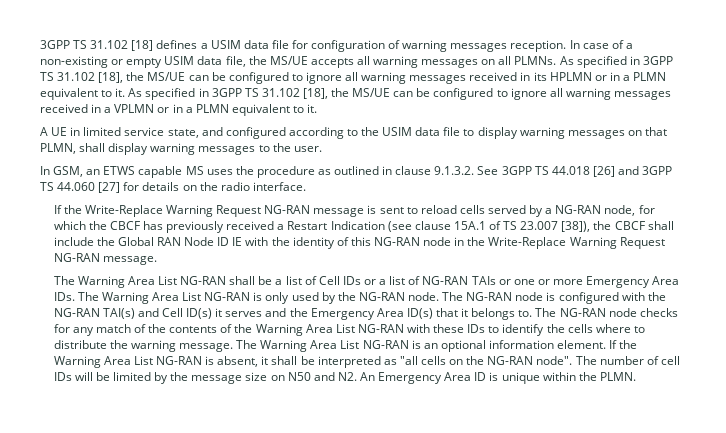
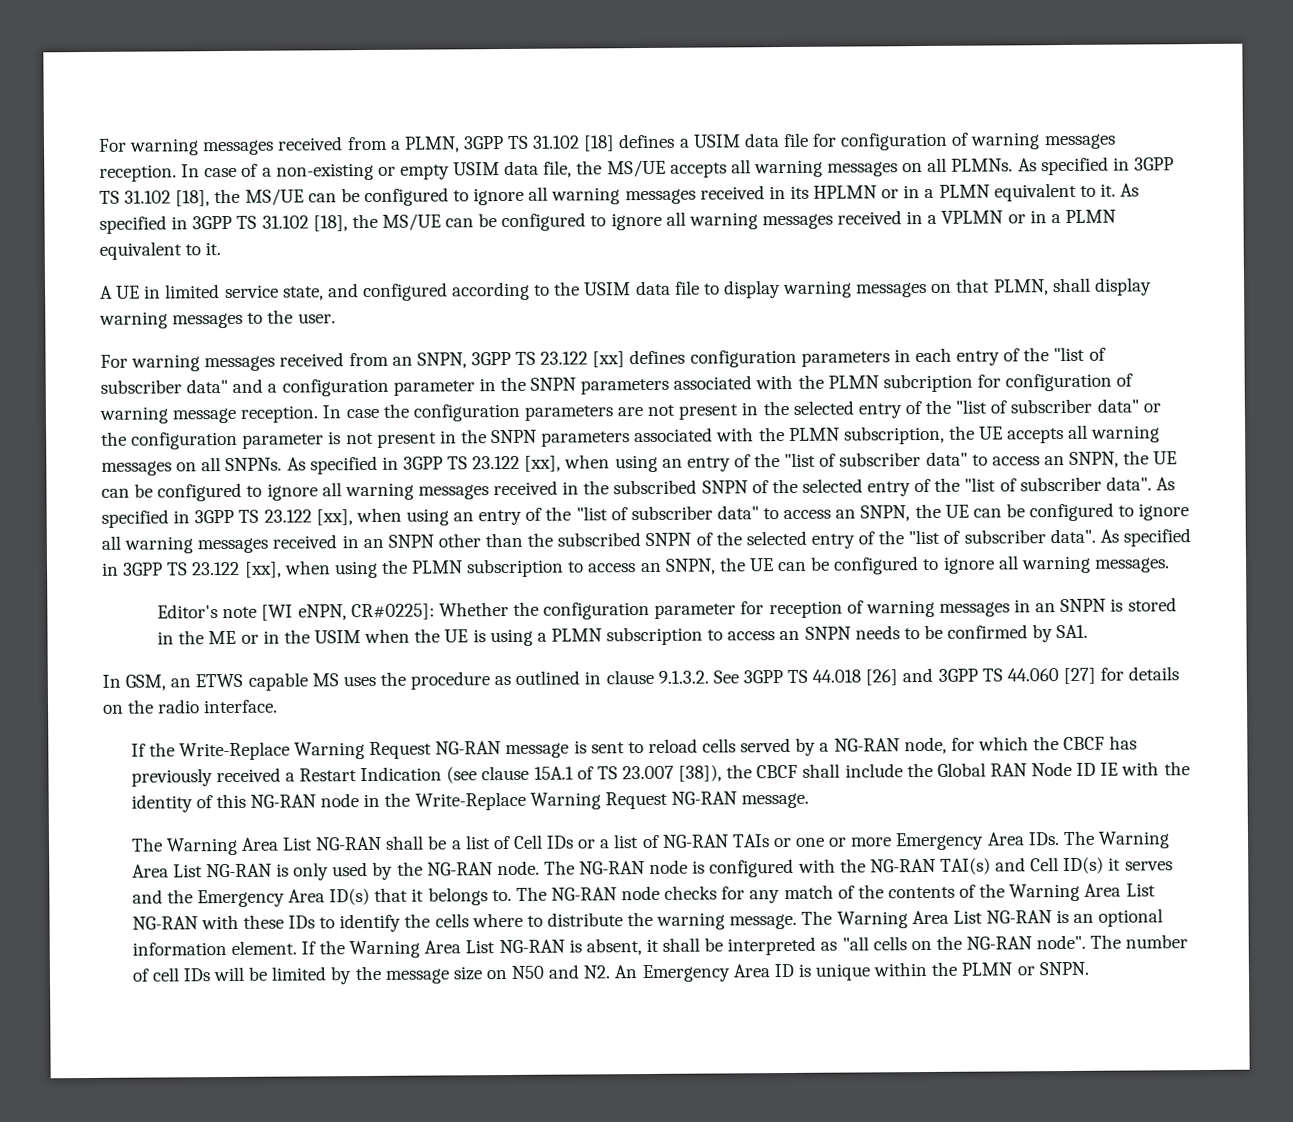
- 3GPP TS 31.102 [18] defines a USIM data file for configuration of warning messages reception.
+ For warning messages received from a PLMN, 3GPP TS 31.102 [18] defines a USIM data file for configuration of warning messages reception.
+ For warning messages received from an SNPN, 3GPP TS 23.122 [xx] defines configuration parameters in each entry of the "list of subscriber data" and a configuration parameter in the SNPN parameters associated with the PLMN subcription for configuration of warning message reception. In case the configuration parameters are not present in the selected entry of the "list of subscriber data" or the configuration parameter is not present in the SNPN parameters associated with the PLMN subscription, the UE accepts all warning messages on all SNPNs. As specified in 3GPP TS 23.122 [xx], when using an entry of the "list of subscriber data" to access an SNPN, the UE can be configured to ignore all warning messages received in the subscribed SNPN of the selected entry of the "list of subscriber data". As specified in 3GPP TS 23.122 [xx], when using an entry of the "list of subscriber data" to access an SNPN, the UE can be configured to ignore all warning messages received in an SNPN other than the subscribed SNPN of the selected entry of the "list of subscriber data". As specified in 3GPP TS 23.122 [xx], when using the PLMN subscription to access an SNPN, the UE can be configured to ignore all warning messages.
+ Editor's note [WI eNPN, CR#0225]: Whether the configuration parameter for reception of warning messages in an SNPN is stored in the ME or in the USIM when the UE is using a PLMN subscription to access an SNPN needs to be confirmed by SA1.
- The number of cell IDs will be limited by the message size on N50 and N2. An Emergency Area ID is unique within the PLMN.
+ The number of cell IDs will be limited by the message size on N50 and N2. An Emergency Area ID is unique within the PLMN or SNPN.

